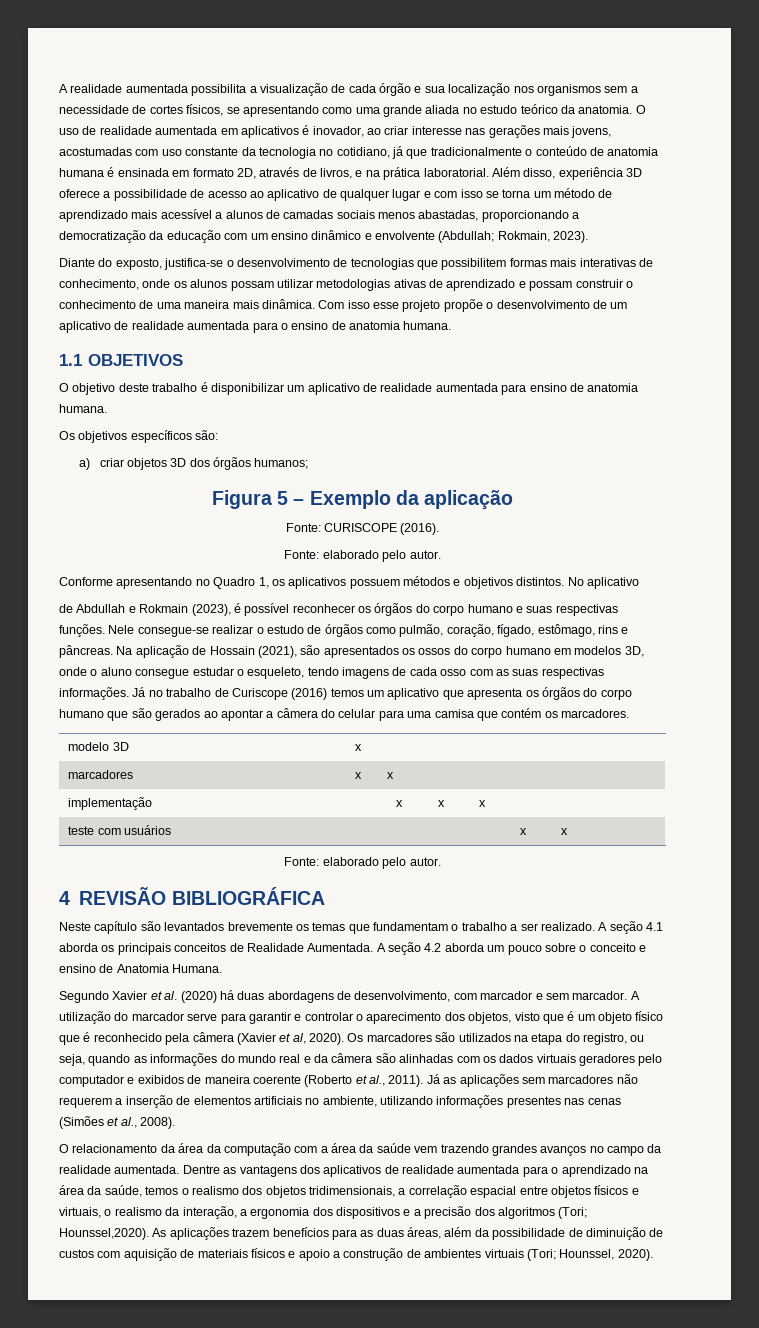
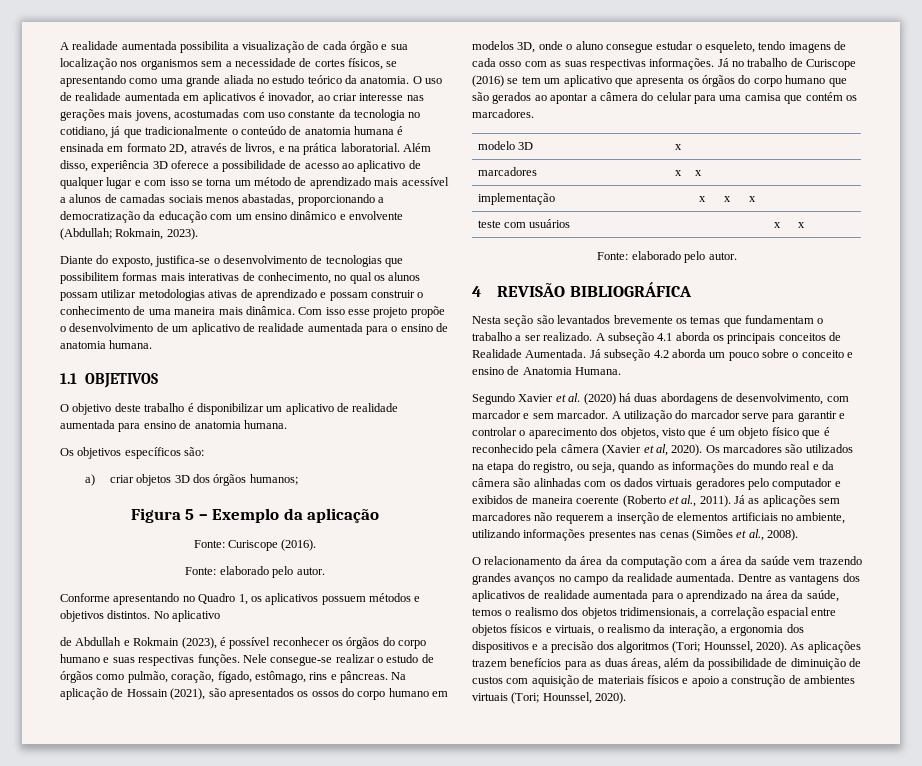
- Diante do exposto, justifica-se o desenvolvimento de tecnologias que possibilitem formas mais interativas de conhecimento, onde os alunos possam utilizar metodologias ativas de aprendizado e possam construir o conhecimento de uma maneira mais dinâmica.
+ Diante do exposto, justifica-se o desenvolvimento de tecnologias que possibilitem formas mais interativas de conhecimento, no qual os alunos possam utilizar metodologias ativas de aprendizado e possam construir o conhecimento de uma maneira mais dinâmica.
- Fonte: CURISCOPE (2016).
+ Fonte: Curiscope (2016).
- Já no trabalho de Curiscope (2016) temos um aplicativo que apresenta os órgãos do corpo humano que são gerados ao apontar a câmera do celular para uma camisa que contém os marcadores.
+ Já no trabalho de Curiscope (2016) se tem um aplicativo que apresenta os órgãos do corpo humano que são gerados ao apontar a câmera do celular para uma camisa que contém os marcadores.
- Neste capítulo são levantados brevemente os temas que fundamentam o trabalho a ser realizado.
+ Nesta seção são levantados brevemente os temas que fundamentam o trabalho a ser realizado.
- A seção 4.1 aborda os principais conceitos de Realidade Aumentada.
+ A subseção 4.1 aborda os principais conceitos de Realidade Aumentada.
- A seção 4.2 aborda um pouco sobre o conceito e ensino de Anatomia Humana.
+ Já subseção 4.2 aborda um pouco sobre o conceito e ensino de Anatomia Humana.
- Dentre as vantagens dos aplicativos de realidade aumentada para o aprendizado na área da saúde, temos o realismo dos objetos tridimensionais, a correlação espacial entre objetos físicos e virtuais, o realismo da interação, a ergonomia dos dispositivos e a precisão dos algoritmos (Tori; Hounssel,2020).
+ Dentre as vantagens dos aplicativos de realidade aumentada para o aprendizado na área da saúde, temos o realismo dos objetos tridimensionais, a correlação espacial entre objetos físicos e virtuais, o realismo da interação, a ergonomia dos dispositivos e a precisão dos algoritmos (Tori; Hounssel, 2020).

